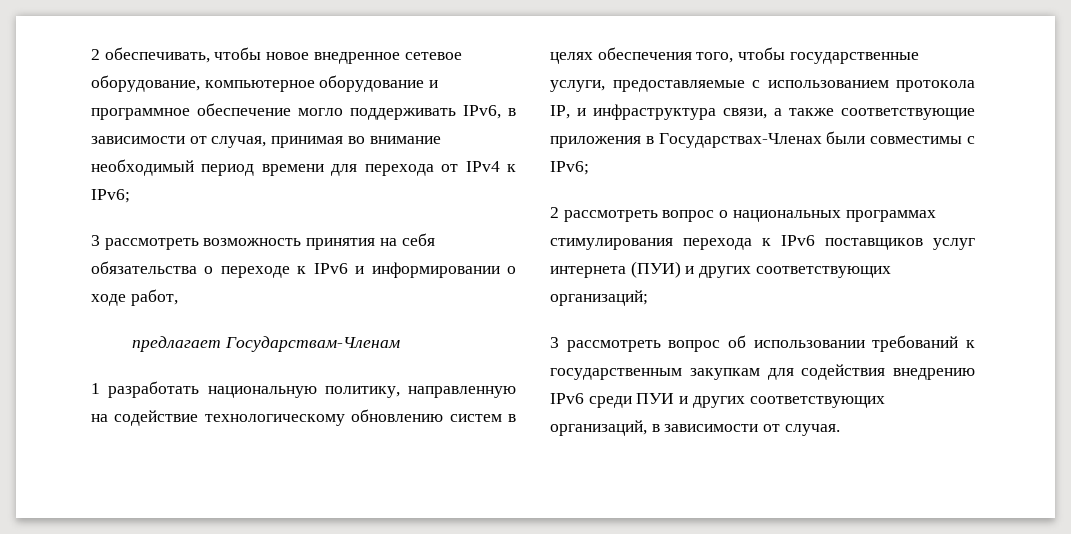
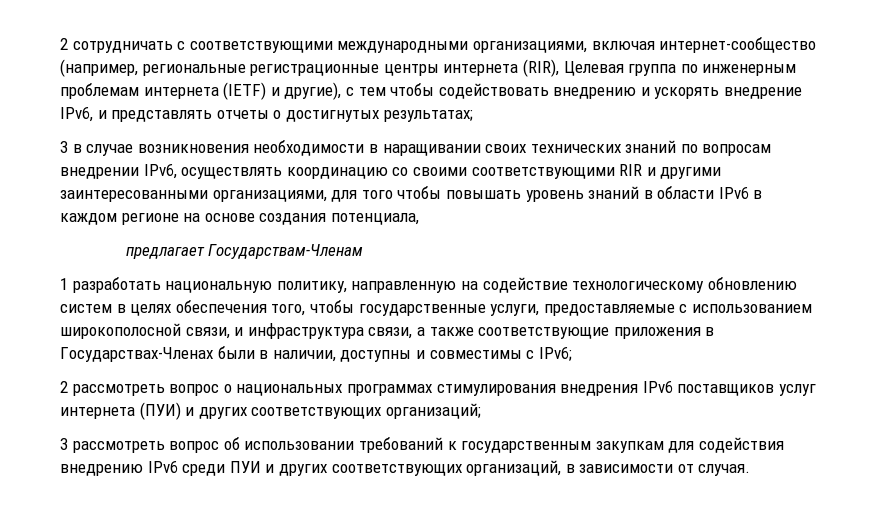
- 2 обеспечивать, чтобы новое внедренное сетевое оборудование, компьютерное оборудование и программное обеспечение могло поддерживать IPv6, в зависимости от случая, принимая во внимание необходимый период времени для перехода от IPv4 к IPv6;
- 3 рассмотреть возможность принятия на себя обязательства о переходе к IPv6 и информировании о ходе работ,
+ 2 сотрудничать с соответствующими международными организациями, включая интернет-сообщество (например, региональные регистрационные центры интернета (RIR), Целевая группа по инженерным проблемам интернета (IETF) и другие), с тем чтобы содействовать внедрению и ускорять внедрение IPv6, и представлять отчеты о достигнутых результатах;
+ 3 в случае возникновения необходимости в наращивании своих технических знаний по вопросам внедрении IPv6, осуществлять координацию со своими соответствующими RIR и другими заинтересованными организациями, для того чтобы повышать уровень знаний в области IPv6 в каждом регионе на основе создания потенциала,
- 1 разработать национальную политику, направленную на содействие технологическому обновлению систем в целях обеспечения того, чтобы государственные услуги, предоставляемые с использованием протокола IP, и инфраструктура связи, а также соответствующие приложения в Государствах-Членах были совместимы с IPv6;
+ 1 разработать национальную политику, направленную на содействие технологическому обновлению систем в целях обеспечения того, чтобы государственные услуги, предоставляемые с использованием широкополосной связи, и инфраструктура связи, а также соответствующие приложения в Государствах-Членах были в наличии, доступны и совместимы с IPv6;
- 2 рассмотреть вопрос о национальных программах стимулирования перехода к IPv6 поставщиков услуг интернета (ПУИ) и других соответствующих организаций;
+ 2 рассмотреть вопрос о национальных программах стимулирования внедрения IPv6 поставщиков услуг интернета (ПУИ) и других соответствующих организаций;

